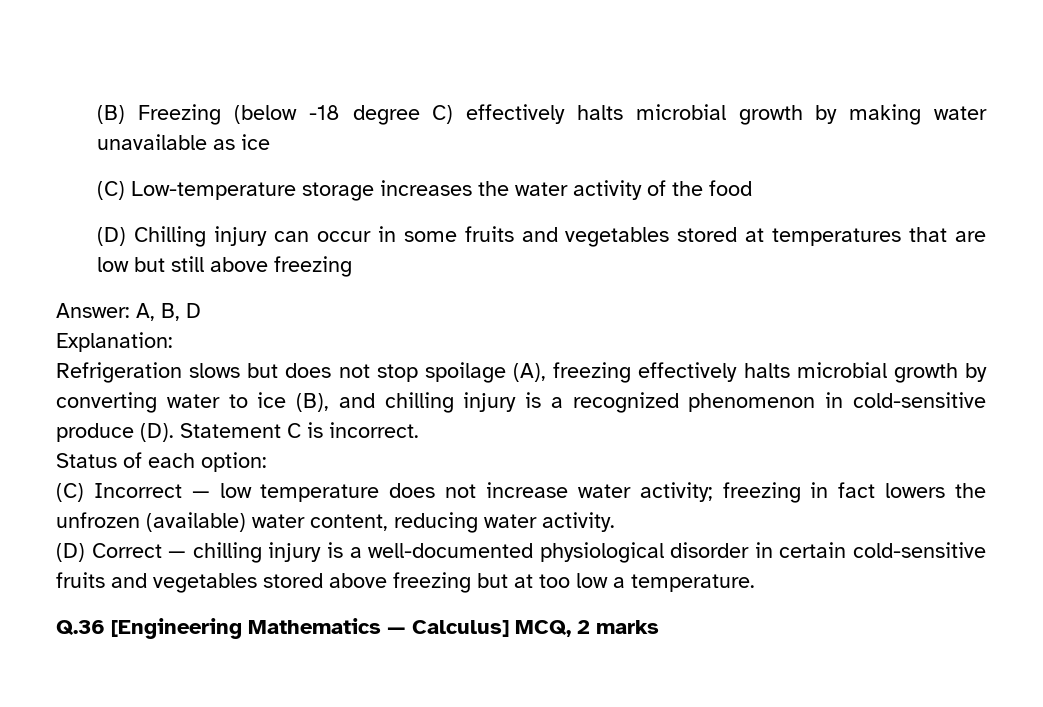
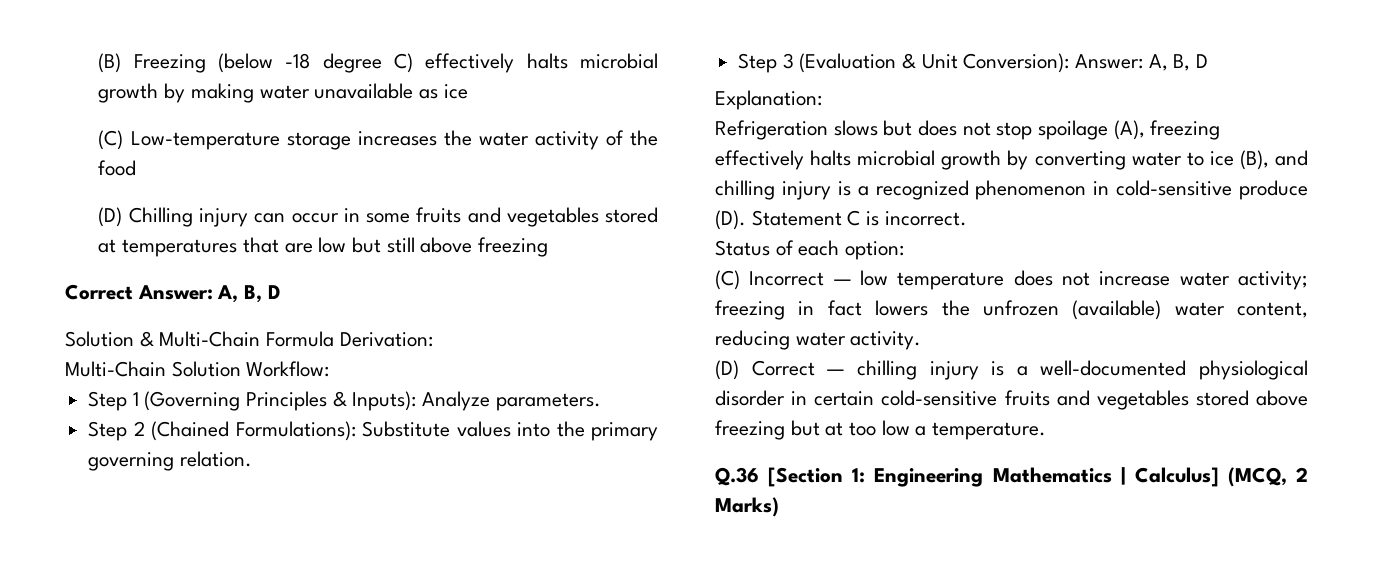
- Answer: A, B, D
+ Correct Answer: A, B, D
+ Solution & Multi-Chain Formula Derivation:
+ Multi-Chain Solution Workflow:
+ Step 1 (Governing Principles & Inputs): Analyze parameters.
+ Step 2 (Chained Formulations): Substitute values into the primary governing relation.
+ Step 3 (Evaluation & Unit Conversion): Answer: A, B, D
- Q.36 [Engineering Mathematics — Calculus] MCQ, 2 marks
+ Q.36 [Section 1: Engineering Mathematics | Calculus] (MCQ, 2 Marks)

